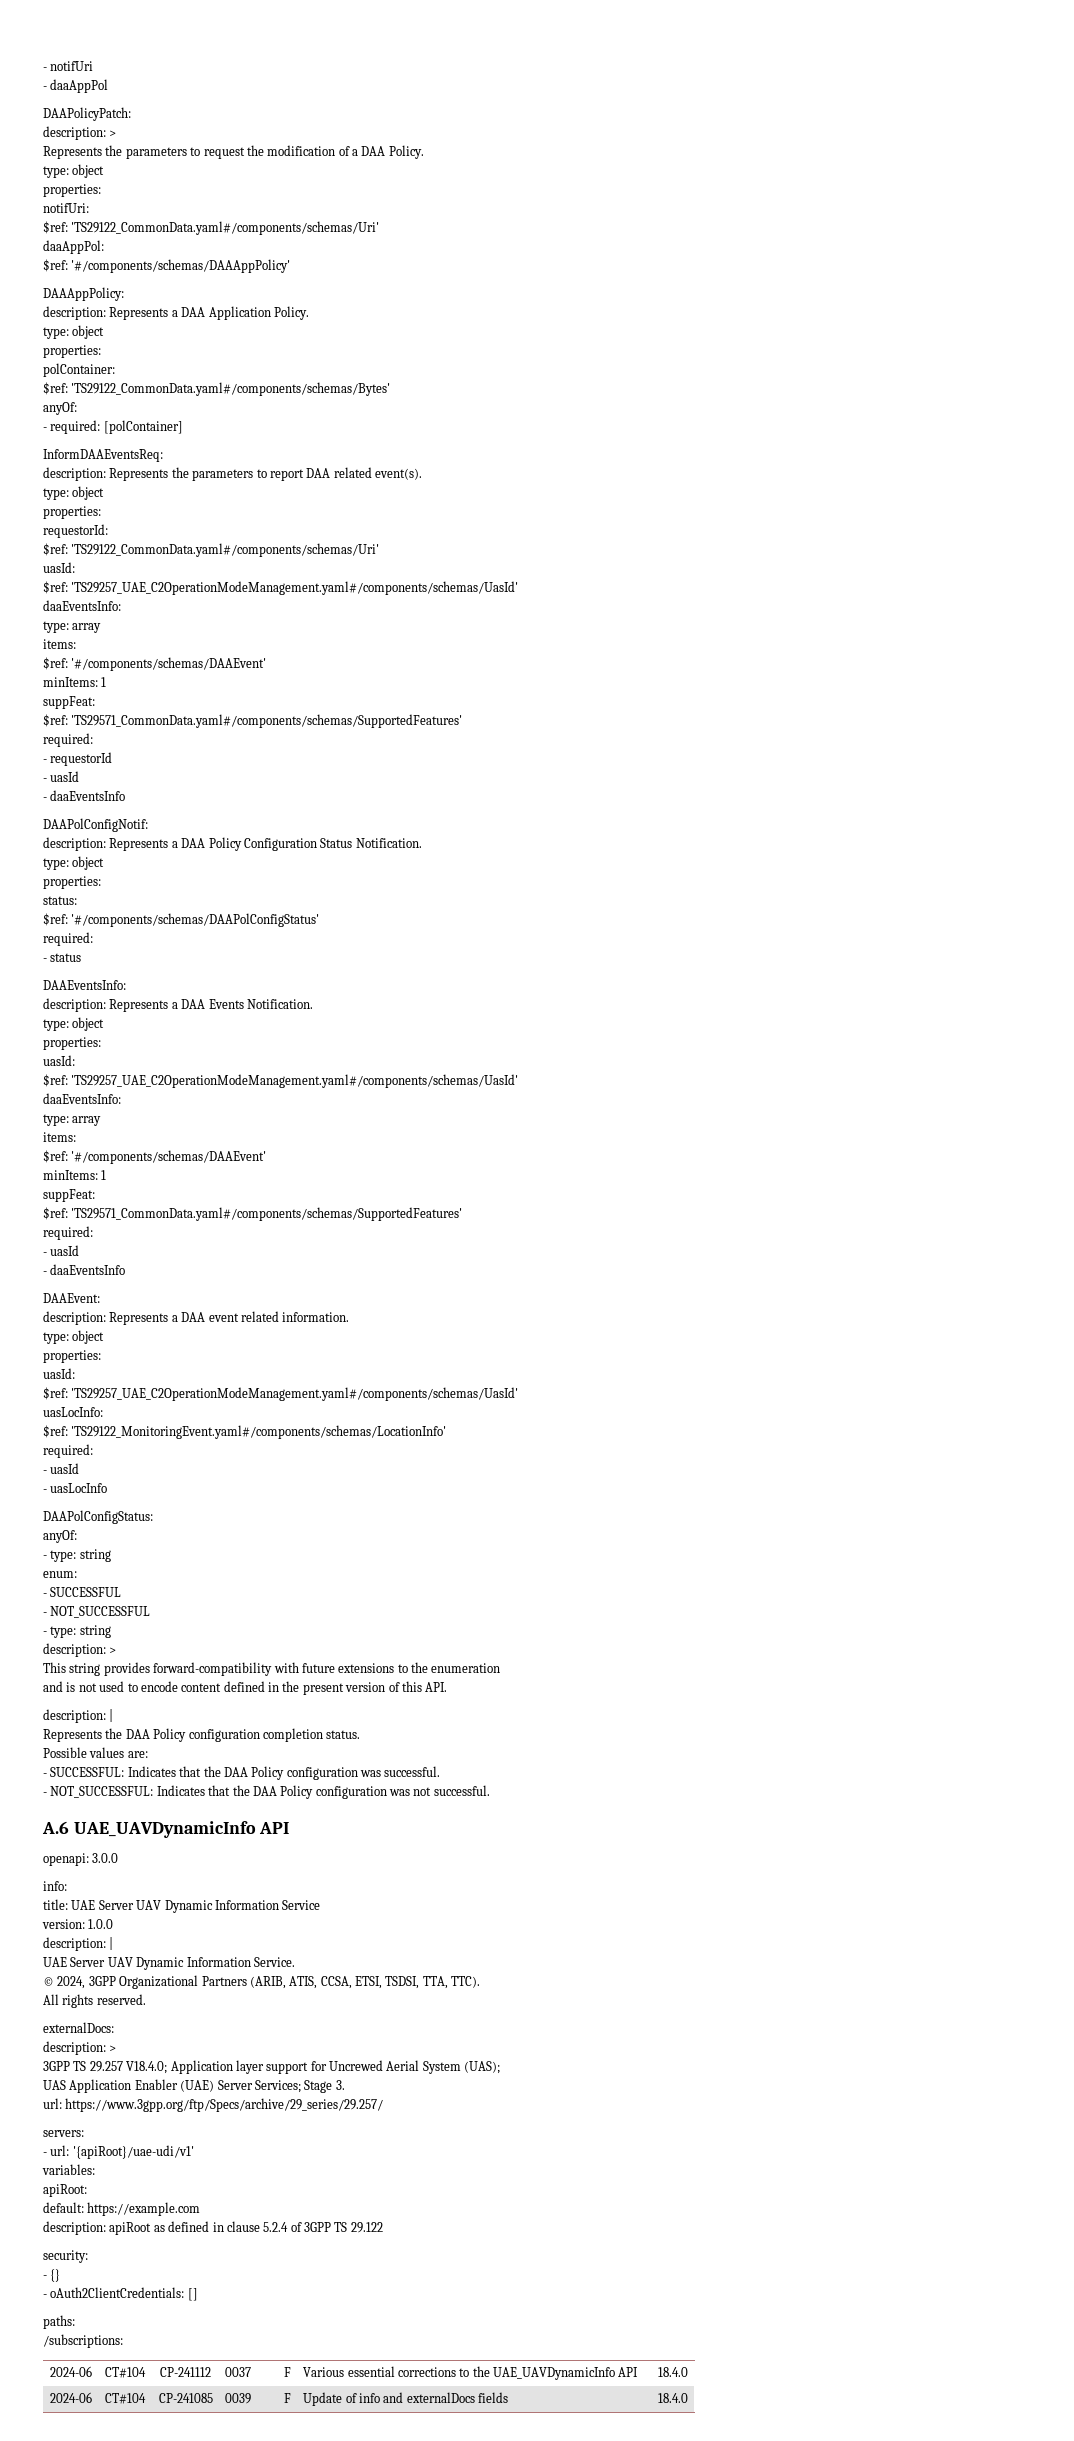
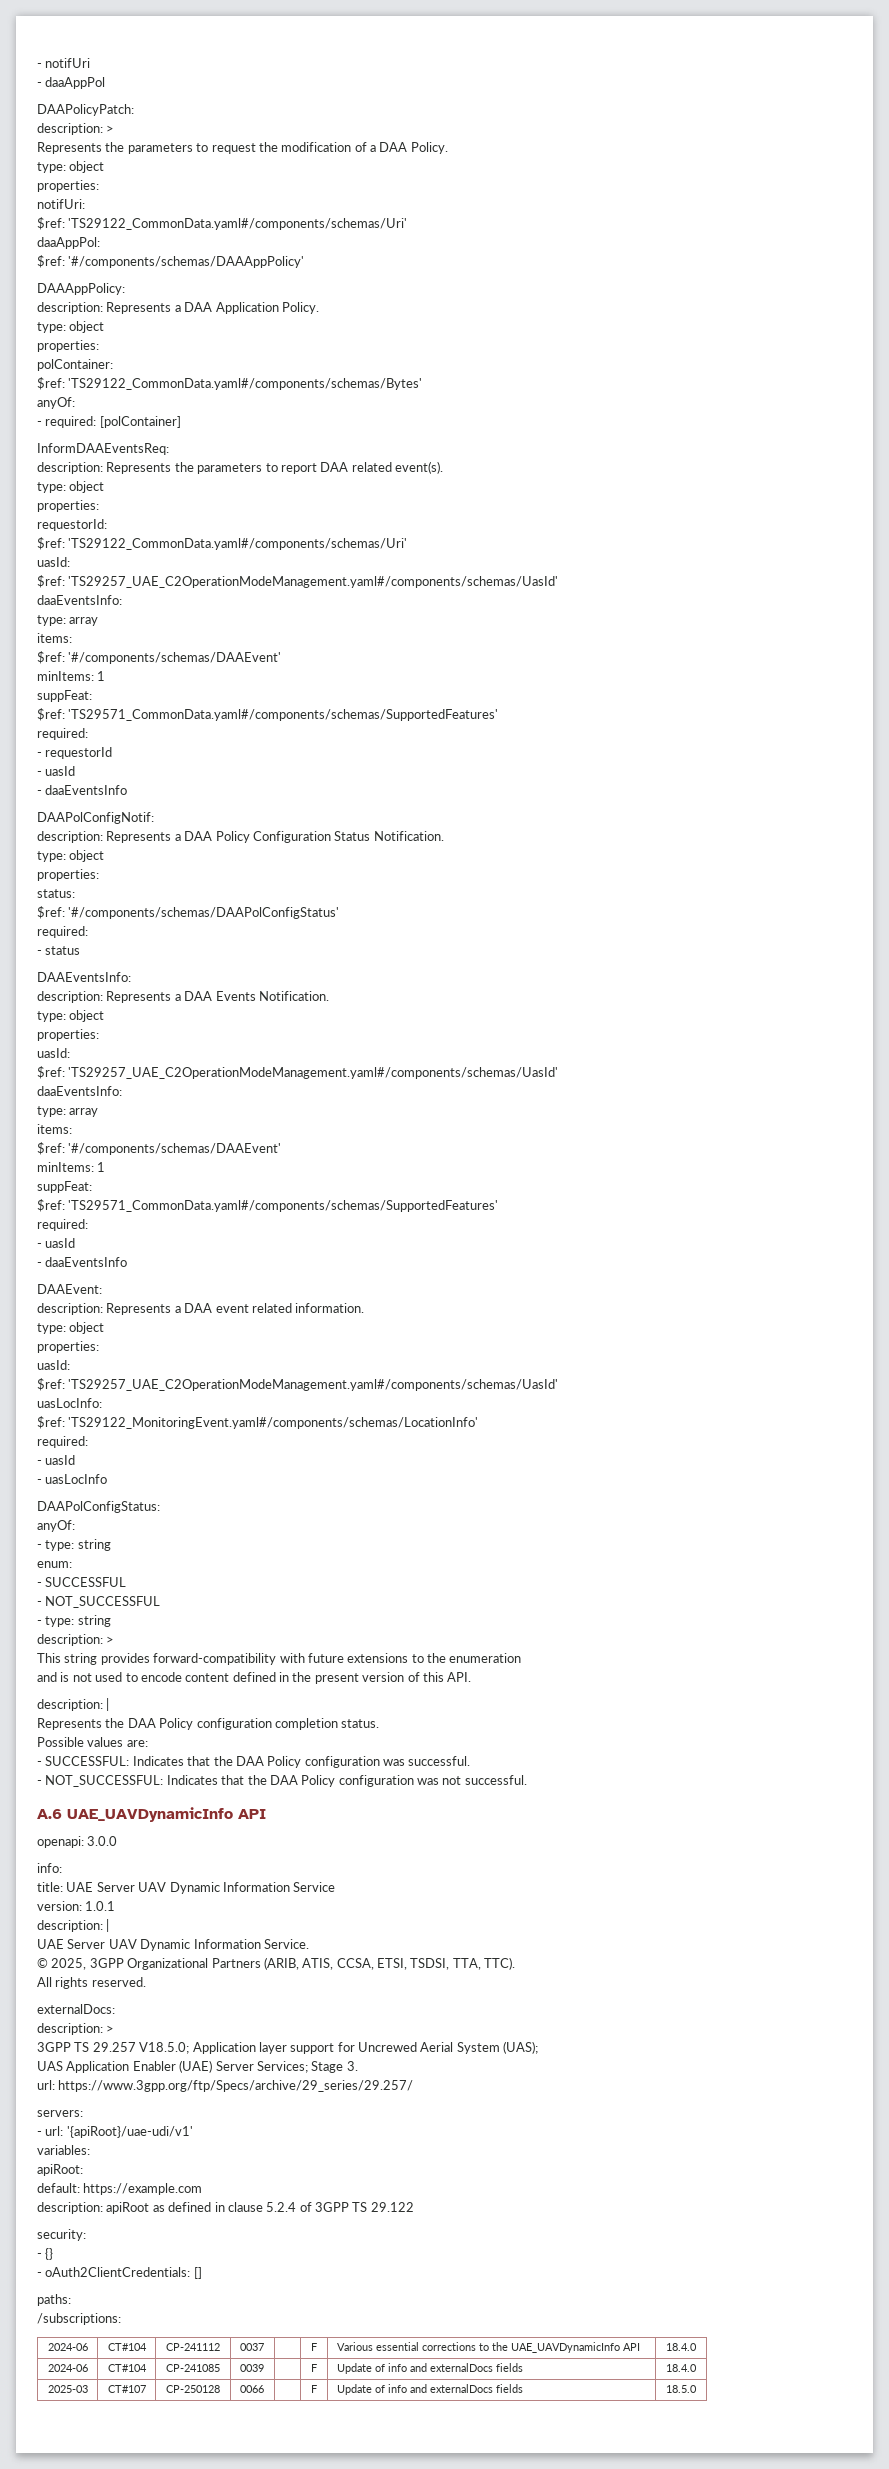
- version: 1.0.0
+ version: 1.0.1
- © 2024, 3GPP Organizational Partners (ARIB, ATIS, CCSA, ETSI, TSDSI, TTA, TTC).
+ © 2025, 3GPP Organizational Partners (ARIB, ATIS, CCSA, ETSI, TSDSI, TTA, TTC).
- 3GPP TS 29.257 V18.4.0; Application layer support for Uncrewed Aerial System (UAS);
+ 3GPP TS 29.257 V18.5.0; Application layer support for Uncrewed Aerial System (UAS);
+ 2025-03 | CT#107 | CP-250128 | 0066 | | F | Update of info and externalDocs fields | 18.5.0

